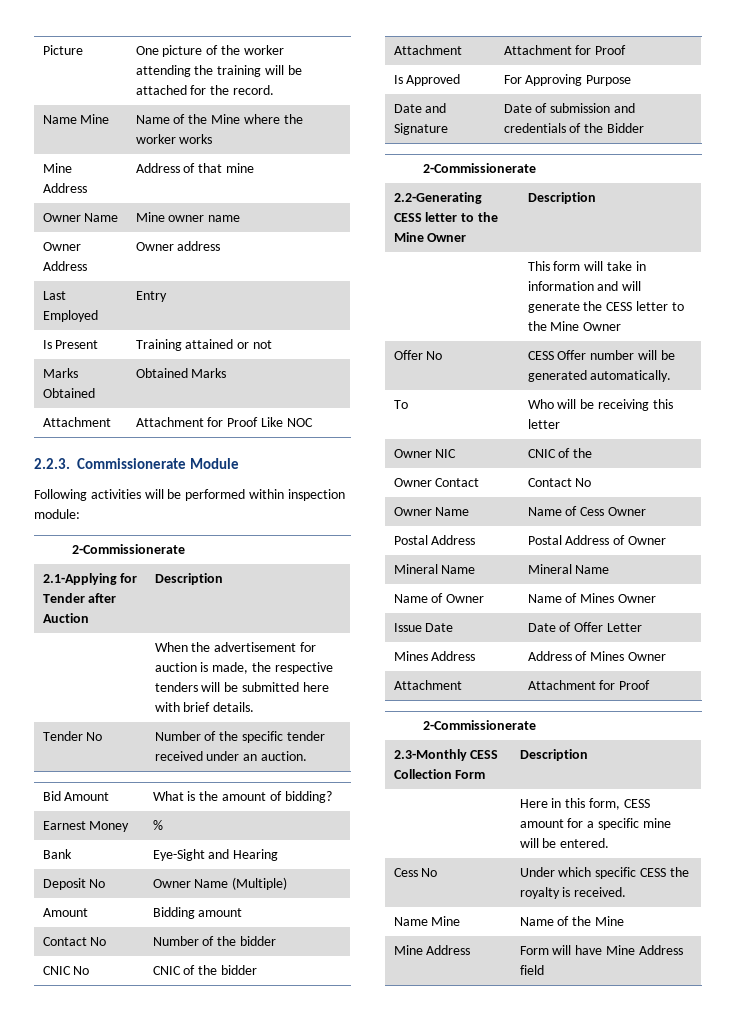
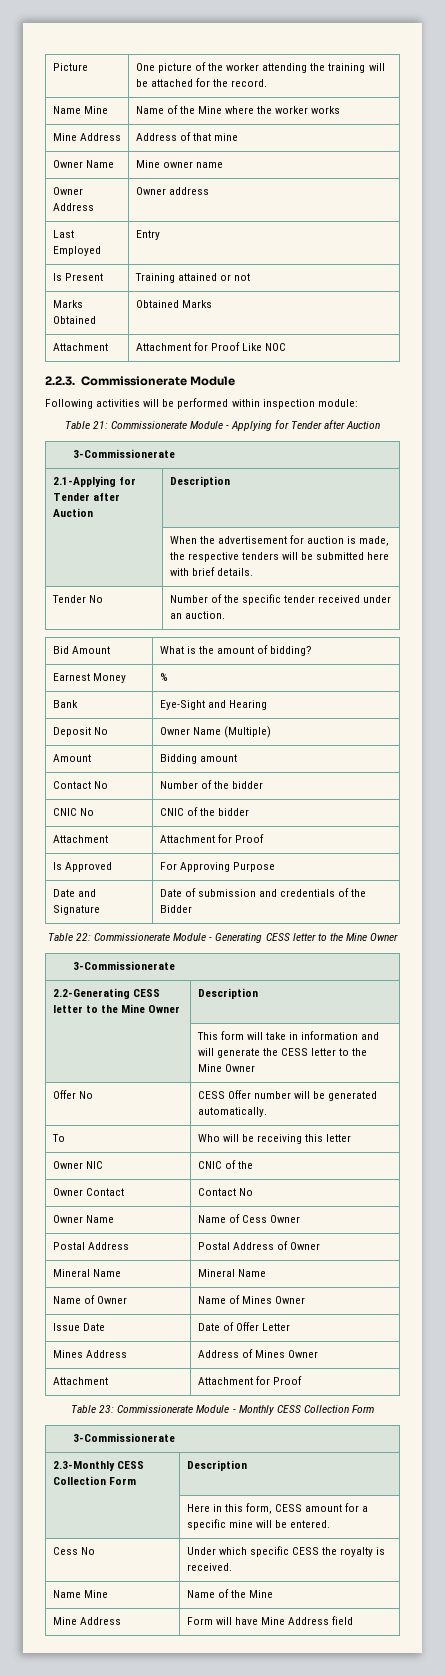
  Following activities will be performed within inspection module:
- 2-Commissionerate
+ Table 21: Commissionerate Module - Applying for Tender after Auction
+ 3-Commissionerate
  Date and Signature | Date of submission and credentials of the Bidder
- 2-Commissionerate
+ Table 22: Commissionerate Module - Generating CESS letter to the Mine Owner
+ 3-Commissionerate
  Mines Address | Address of Mines Owner
  Attachment | Attachment for Proof
- 2-Commissionerate
+ Table 23: Commissionerate Module - Monthly CESS Collection Form
+ 3-Commissionerate

